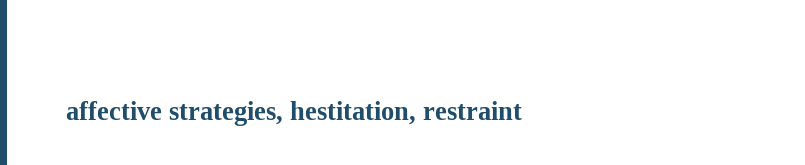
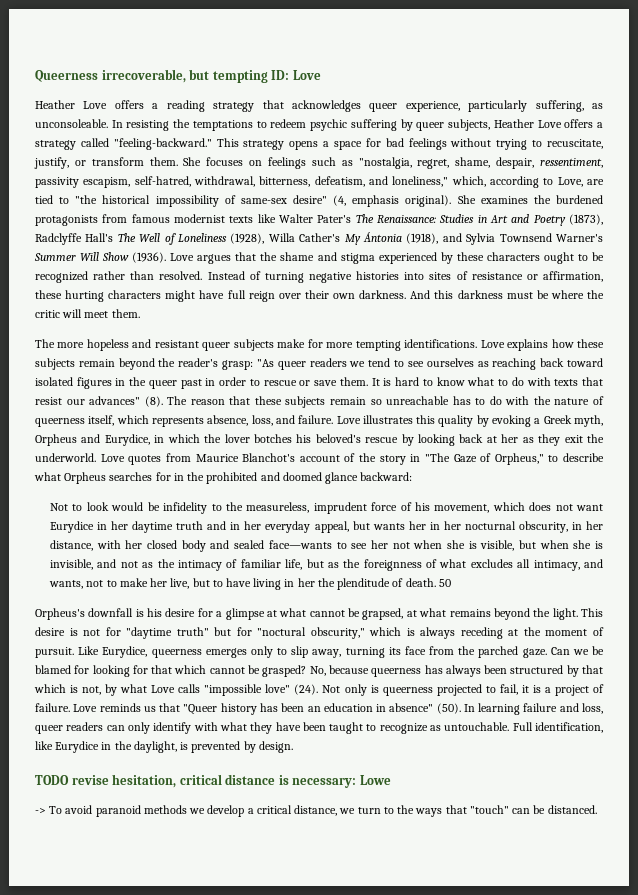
- affective strategies, hestitation, restraint
+ Queerness irrecoverable, but tempting ID: Love
+ Heather Love offers a reading strategy that acknowledges queer experience, particularly suffering, as unconsoleable. In resisting the temptations to redeem psychic suffering by queer subjects, Heather Love offers a strategy called "feeling-backward." This strategy opens a space for bad feelings without trying to recuscitate, justify, or transform them. She focuses on feelings such as "nostalgia, regret, shame, despair, ressentiment, passivity escapism, self-hatred, withdrawal, bitterness, defeatism, and loneliness," which, according to Love, are tied to "the historical impossibility of same-sex desire" (4, emphasis original). She examines the burdened protagonists from famous modernist texts like Walter Pater's The Renaissance: Studies in Art and Poetry (1873), Radclyffe Hall's The Well of Loneliness (1928), Willa Cather's My Ántonia (1918), and Sylvia Townsend Warner's Summer Will Show (1936). Love argues that the shame and stigma experienced by these characters ought to be recognized rather than resolved. Instead of turning negative histories into sites of resistance or affirmation, these hurting characters might have full reign over their own darkness. And this darkness must be where the critic will meet them.
+ The more hopeless and resistant queer subjects make for more tempting identifications. Love explains how these subjects remain beyond the reader's grasp: "As queer readers we tend to see ourselves as reaching back toward isolated figures in the queer past in order to rescue or save them. It is hard to know what to do with texts that resist our advances" (8). The reason that these subjects remain so unreachable has to do with the nature of queerness itself, which represents absence, loss, and failure. Love illustrates this quality by evoking a Greek myth, Orpheus and Eurydice, in which the lover botches his beloved's rescue by looking back at her as they exit the underworld. Love quotes from Maurice Blanchot's account of the story in "The Gaze of Orpheus," to describe what Orpheus searches for in the prohibited and doomed glance backward:
+ Not to look would be infidelity to the measureless, imprudent force of his movement, which does not want Eurydice in her daytime truth and in her everyday appeal, but wants her in her nocturnal obscurity, in her distance, with her closed body and sealed face—wants to see her not when she is visible, but when she is invisible, and not as the intimacy of familiar life, but as the foreignness of what excludes all intimacy, and wants, not to make her live, but to have living in her the plenditude of death. 50
+ Orpheus's downfall is his desire for a glimpse at what cannot be grapsed, at what remains beyond the light. This desire is not for "daytime truth" but for "noctural obscurity," which is always receding at the moment of pursuit. Like Eurydice, queerness emerges only to slip away, turning its face from the parched gaze. Can we be blamed for looking for that which cannot be grasped? No, because queerness has always been structured by that which is not, by what Love calls "impossible love" (24). Not only is queerness projected to fail, it is a project of failure. Love reminds us that "Queer history has been an education in absence" (50). In learning failure and loss, queer readers can only identify with what they have been taught to recognize as untouchable. Full identification, like Eurydice in the daylight, is prevented by design.
+ TODO revise hesitation, critical distance is necessary: Lowe
+ -> To avoid paranoid methods we develop a critical distance, we turn to the ways that "touch" can be distanced.

